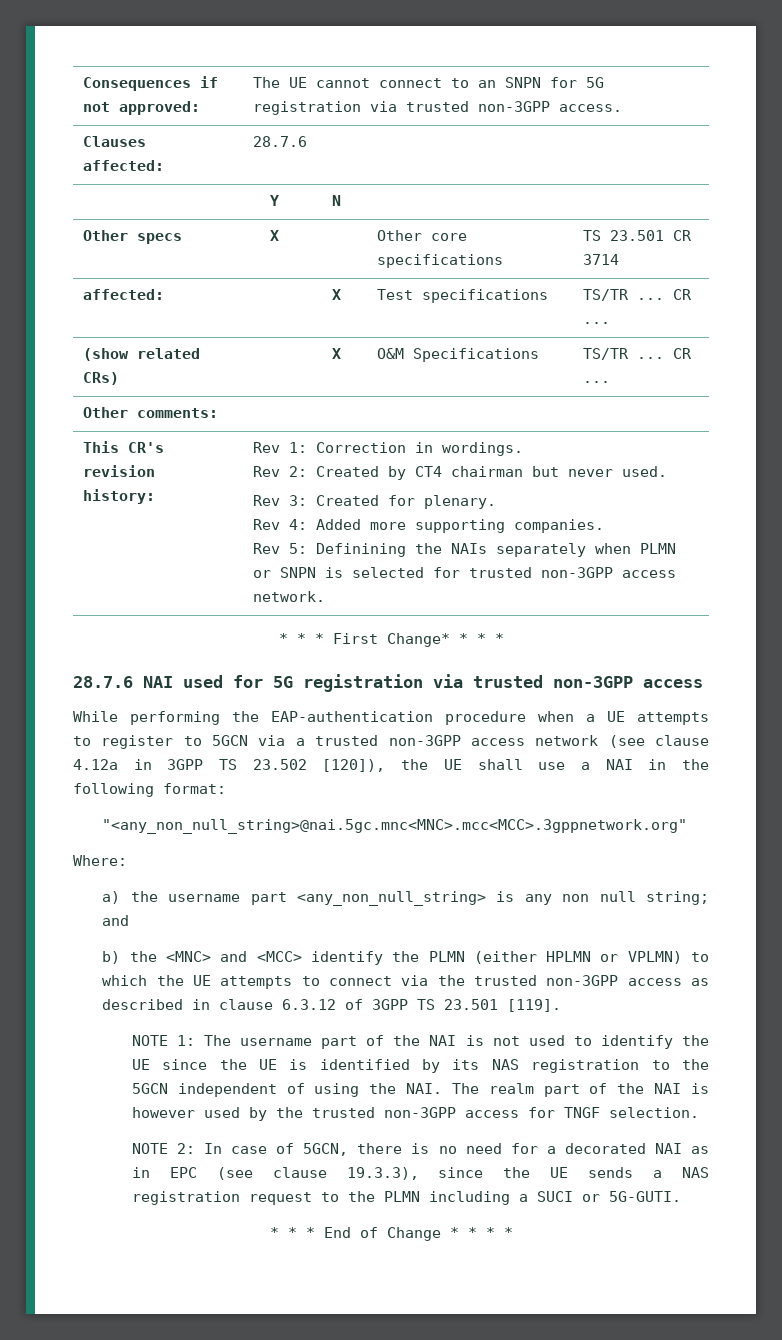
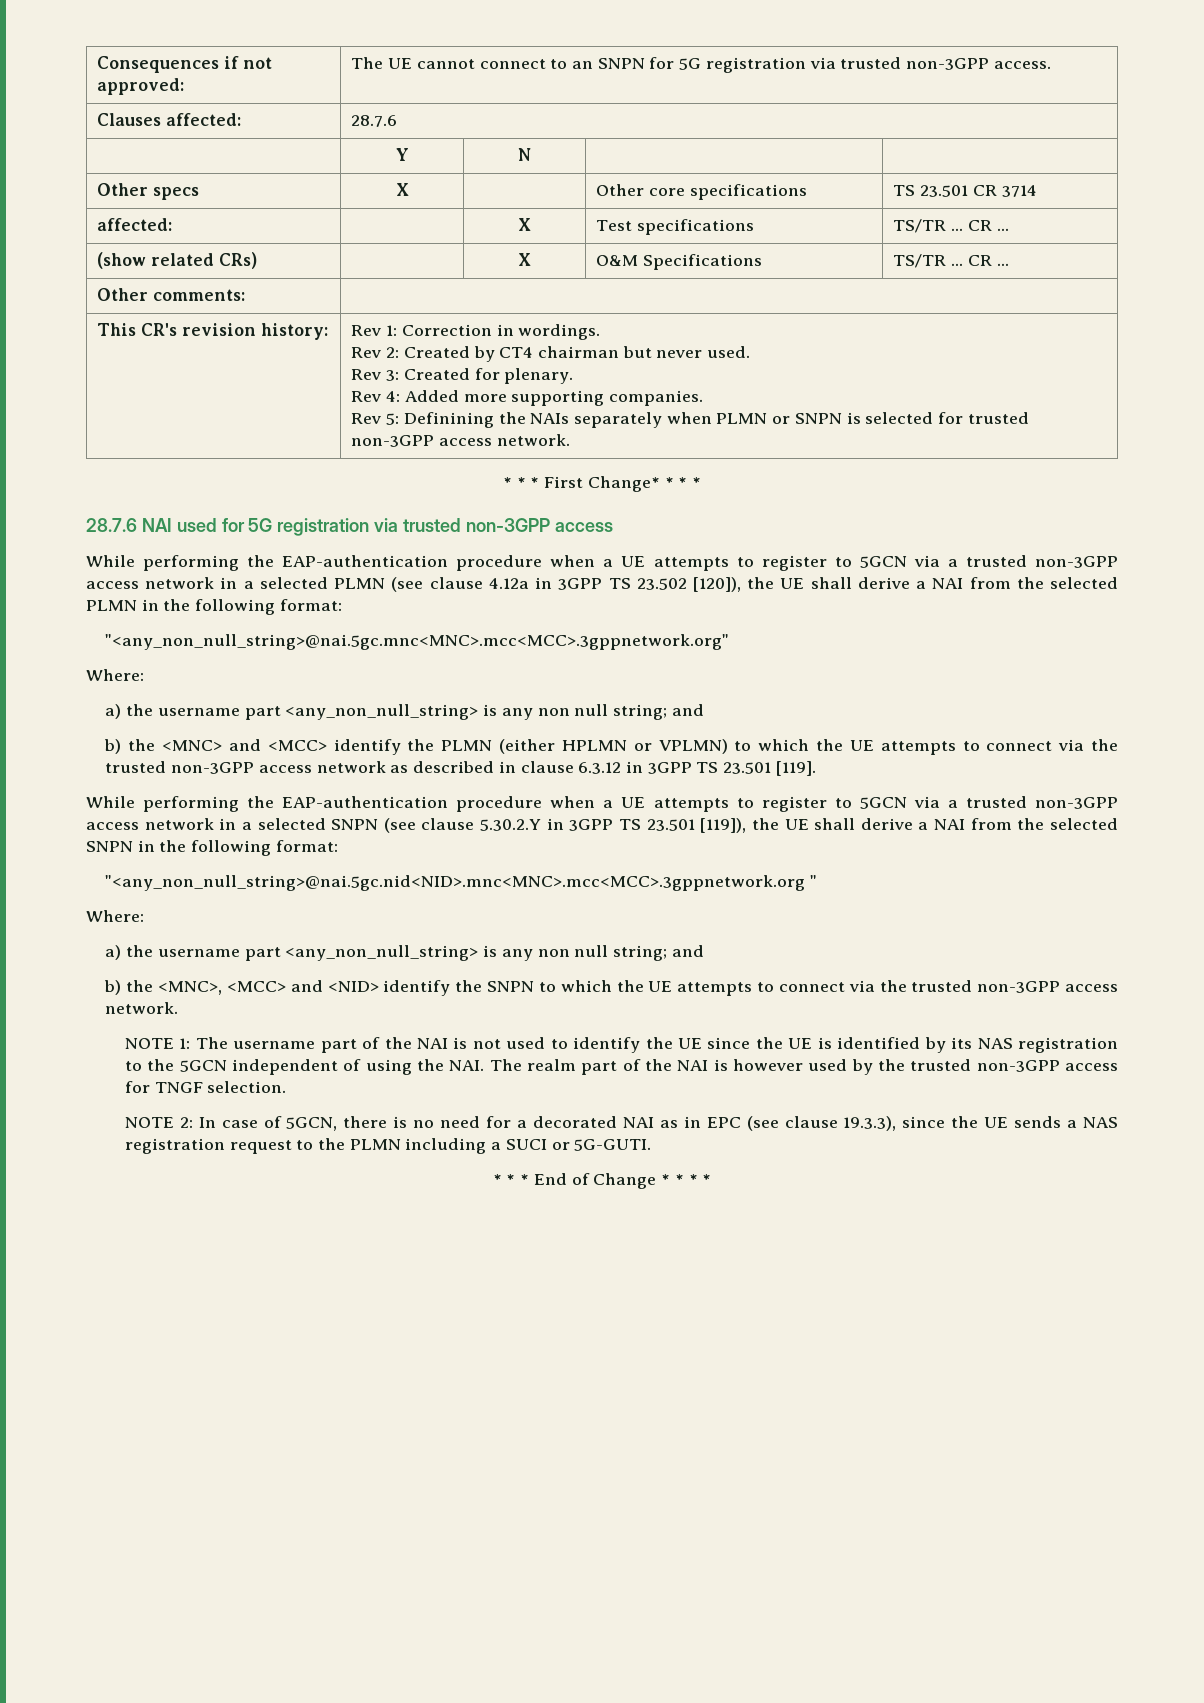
- While performing the EAP-authentication procedure when a UE attempts to register to 5GCN via a trusted non-3GPP access network (see clause 4.12a in 3GPP TS 23.502 [120]), the UE shall use a NAI in the following format:
+ While performing the EAP-authentication procedure when a UE attempts to register to 5GCN via a trusted non-3GPP access network in a selected PLMN (see clause 4.12a in 3GPP TS 23.502 [120]), the UE shall derive a NAI from the selected PLMN in the following format:
- b) the <MNC> and <MCC> identify the PLMN (either HPLMN or VPLMN) to which the UE attempts to connect via the trusted non-3GPP access as described in clause 6.3.12 of 3GPP TS 23.501 [119].
+ b) the <MNC> and <MCC> identify the PLMN (either HPLMN or VPLMN) to which the UE attempts to connect via the trusted non-3GPP access network as described in clause 6.3.12 in 3GPP TS 23.501 [119].
+ While performing the EAP-authentication procedure when a UE attempts to register to 5GCN via a trusted non-3GPP access network in a selected SNPN (see clause 5.30.2.Y in 3GPP TS 23.501 [119]), the UE shall derive a NAI from the selected SNPN in the following format:
+ "<any_non_null_string>@nai.5gc.nid<NID>.mnc<MNC>.mcc<MCC>.3gppnetwork.org "
+ Where:
+ a) the username part <any_non_null_string> is any non null string; and
+ b) the <MNC>, <MCC> and <NID> identify the SNPN to which the UE attempts to connect via the trusted non-3GPP access network.

